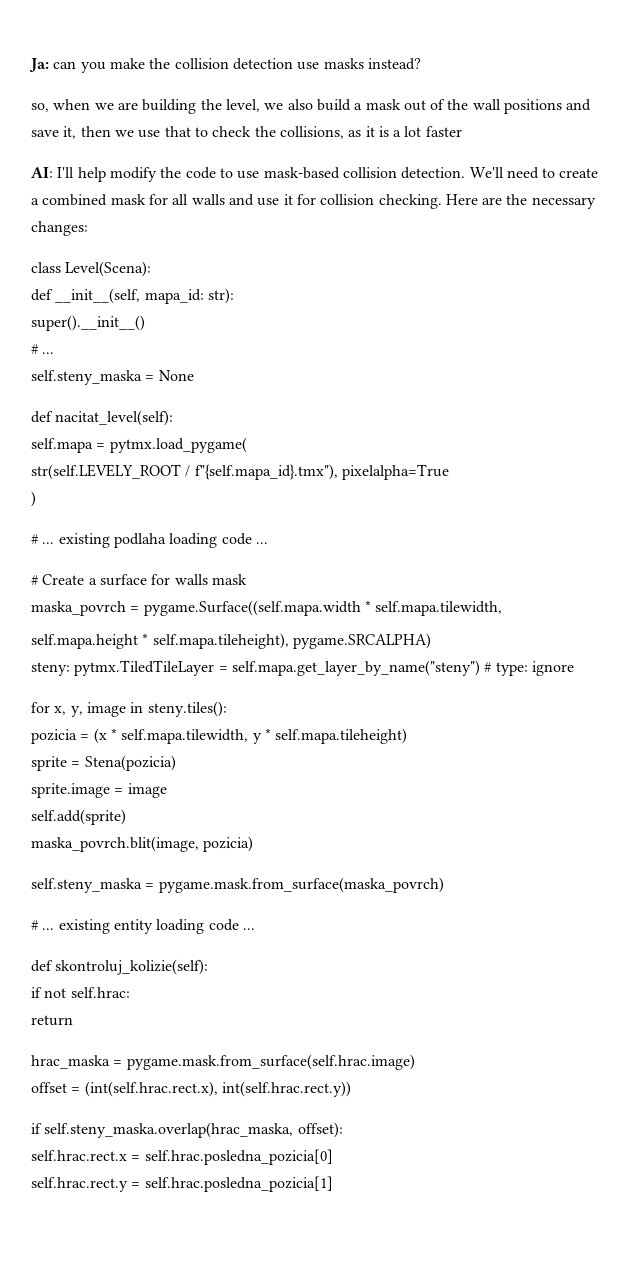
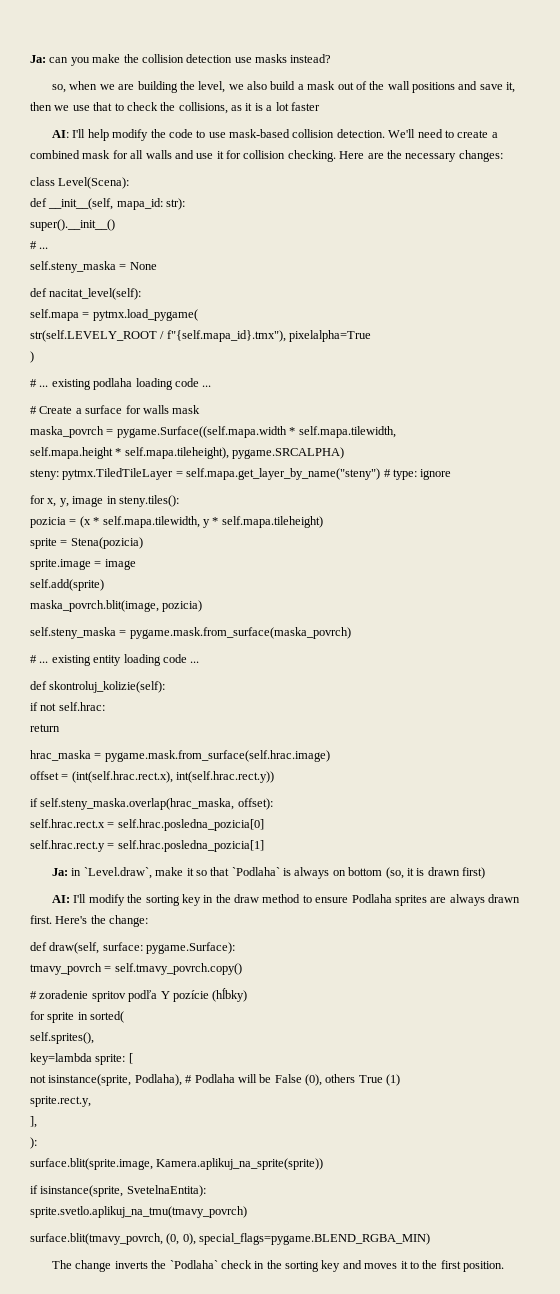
+ Ja: in `Level.draw`, make it so that `Podlaha` is always on bottom (so, it is drawn first)
+ AI: I'll modify the sorting key in the draw method to ensure Podlaha sprites are always drawn first. Here's the change:
+ def draw(self, surface: pygame.Surface):
+ tmavy_povrch = self.tmavy_povrch.copy()
+ # zoradenie spritov podľa Y pozície (hĺbky)
+ for sprite in sorted(
+ self.sprites(),
+ key=lambda sprite: [
+ not isinstance(sprite, Podlaha), # Podlaha will be False (0), others True (1)
+ sprite.rect.y,
+ ],
+ ):
+ surface.blit(sprite.image, Kamera.aplikuj_na_sprite(sprite))
+ if isinstance(sprite, SvetelnaEntita):
+ sprite.svetlo.aplikuj_na_tmu(tmavy_povrch)
+ surface.blit(tmavy_povrch, (0, 0), special_flags=pygame.BLEND_RGBA_MIN)
+ The change inverts the `Podlaha` check in the sorting key and moves it to the first position.

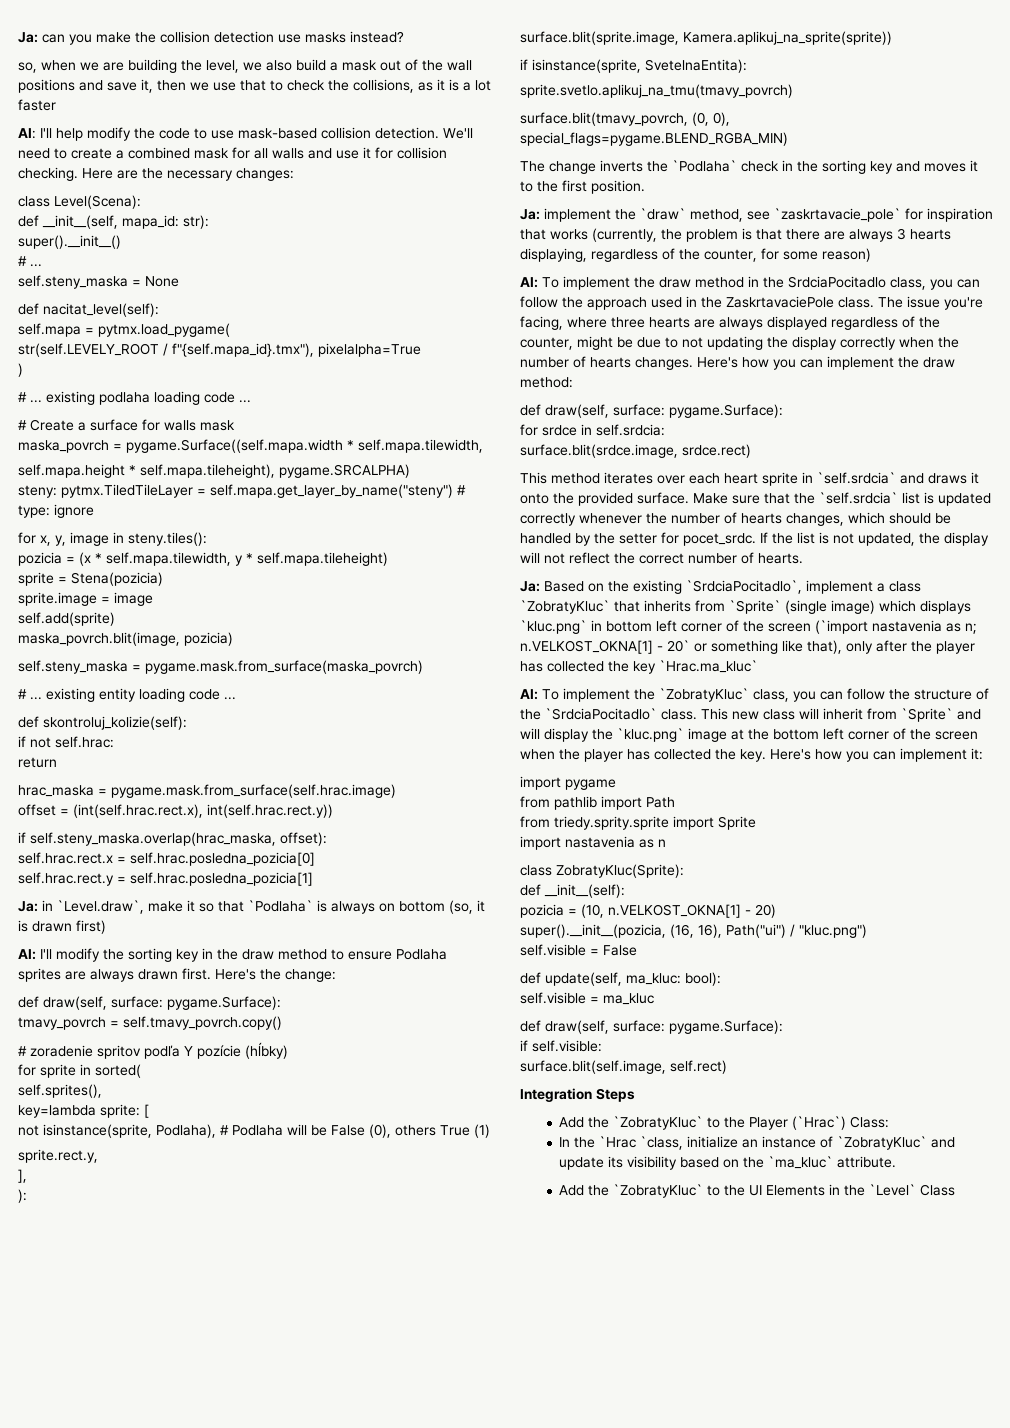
+ Ja: implement the `draw` method, see `zaskrtavacie_pole` for inspiration that works (currently, the problem is that there are always 3 hearts displaying, regardless of the counter, for some reason)
+ AI: To implement the draw method in the SrdciaPocitadlo class, you can follow the approach used in the ZaskrtavaciePole class. The issue you're facing, where three hearts are always displayed regardless of the counter, might be due to not updating the display correctly when the number of hearts changes. Here's how you can implement the draw method:
+ def draw(self, surface: pygame.Surface):
+ for srdce in self.srdcia:
+ surface.blit(srdce.image, srdce.rect)
+ This method iterates over each heart sprite in `self.srdcia` and draws it onto the provided surface. Make sure that the `self.srdcia` list is updated correctly whenever the number of hearts changes, which should be handled by the setter for pocet_srdc. If the list is not updated, the display will not reflect the correct number of hearts.
+ Ja: Based on the existing `SrdciaPocitadlo`, implement a class `ZobratyKluc` that inherits from `Sprite` (single image) which displays `kluc.png` in bottom left corner of the screen (`import nastavenia as n; n.VELKOST_OKNA[1] - 20` or something like that), only after the player has collected the key `Hrac.ma_kluc`
+ AI: To implement the `ZobratyKluc` class, you can follow the structure of the `SrdciaPocitadlo` class. This new class will inherit from `Sprite` and will display the `kluc.png` image at the bottom left corner of the screen when the player has collected the key. Here's how you can implement it:
+ import pygame
+ from pathlib import Path
+ from triedy.sprity.sprite import Sprite
+ import nastavenia as n
+ class ZobratyKluc(Sprite):
+ def __init__(self):
+ pozicia = (10, n.VELKOST_OKNA[1] - 20)
+ super().__init__(pozicia, (16, 16), Path("ui") / "kluc.png")
+ self.visible = False
+ def update(self, ma_kluc: bool):
+ self.visible = ma_kluc
+ def draw(self, surface: pygame.Surface):
+ if self.visible:
+ surface.blit(self.image, self.rect)
+ Integration Steps
+ Add the `ZobratyKluc` to the Player (`Hrac`) Class:
+ In the `Hrac `class, initialize an instance of `ZobratyKluc` and update its visibility based on the `ma_kluc` attribute.
+ Add the `ZobratyKluc` to the UI Elements in the `Level` Class

